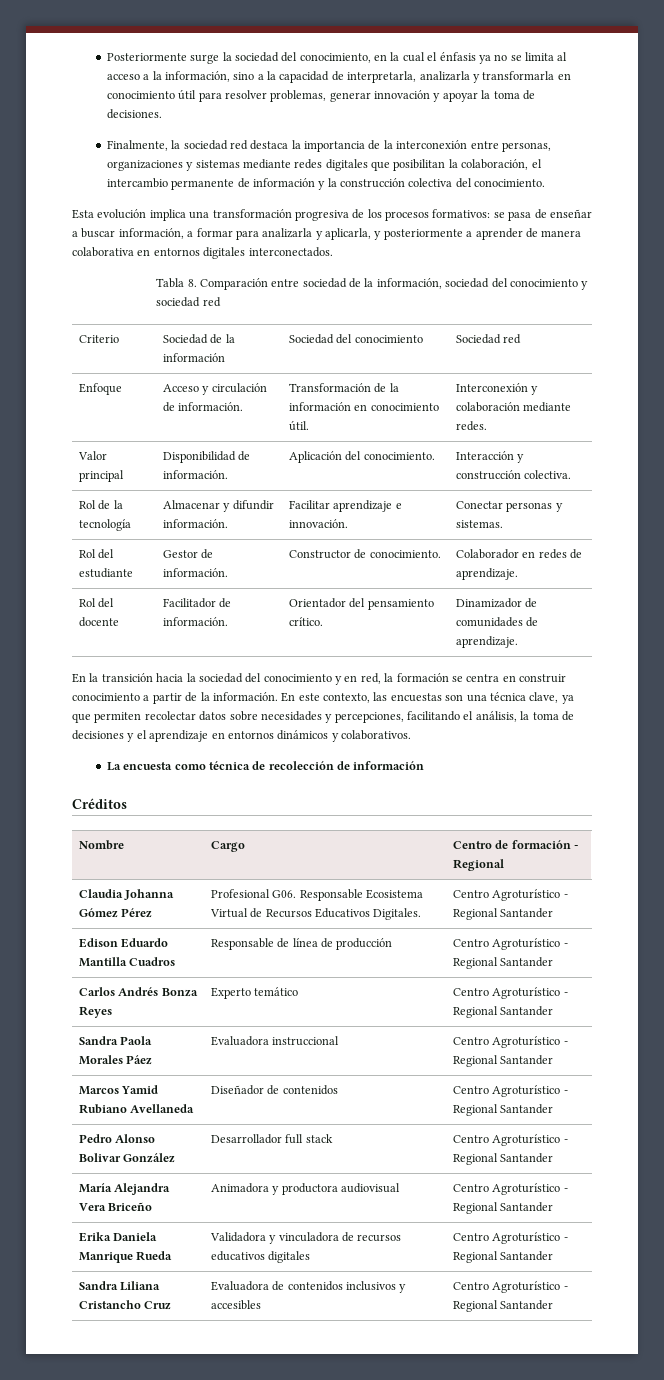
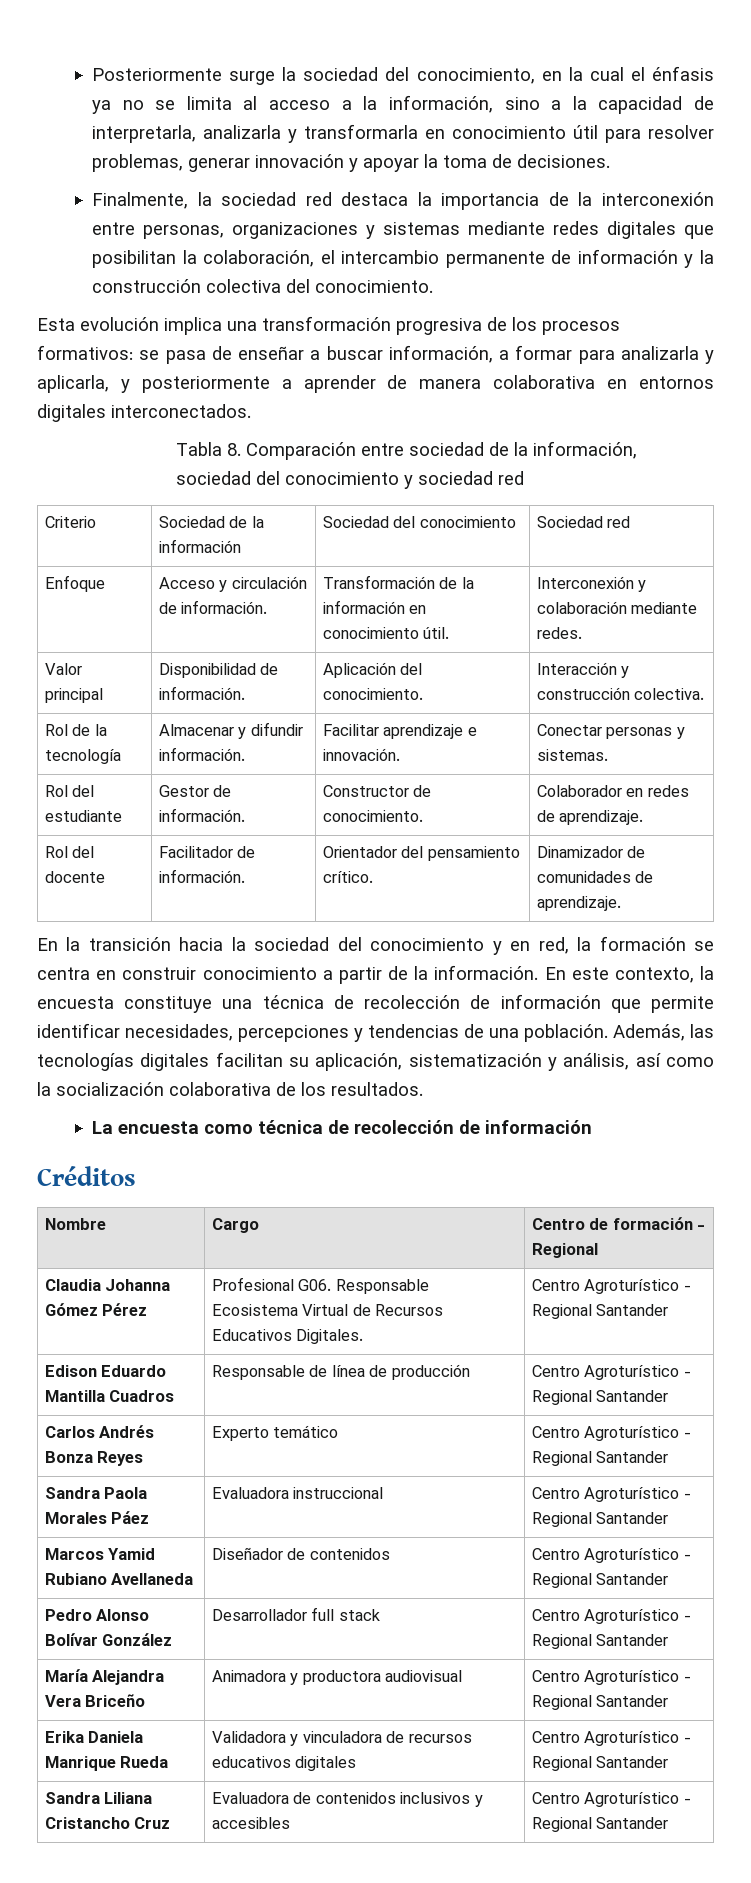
- En este contexto, las encuestas son una técnica clave, ya que permiten recolectar datos sobre necesidades y percepciones, facilitando el análisis, la toma de decisiones y el aprendizaje en entornos dinámicos y colaborativos.
+ En este contexto, la encuesta constituye una técnica de recolección de información que permite identificar necesidades, percepciones y tendencias de una población. Además, las tecnologías digitales facilitan su aplicación, sistematización y análisis, así como la socialización colaborativa de los resultados.
- Pedro Alonso Bolivar González | Desarrollador full stack | Centro Agroturístico - Regional Santander
+ Pedro Alonso Bolívar González | Desarrollador full stack | Centro Agroturístico - Regional Santander

